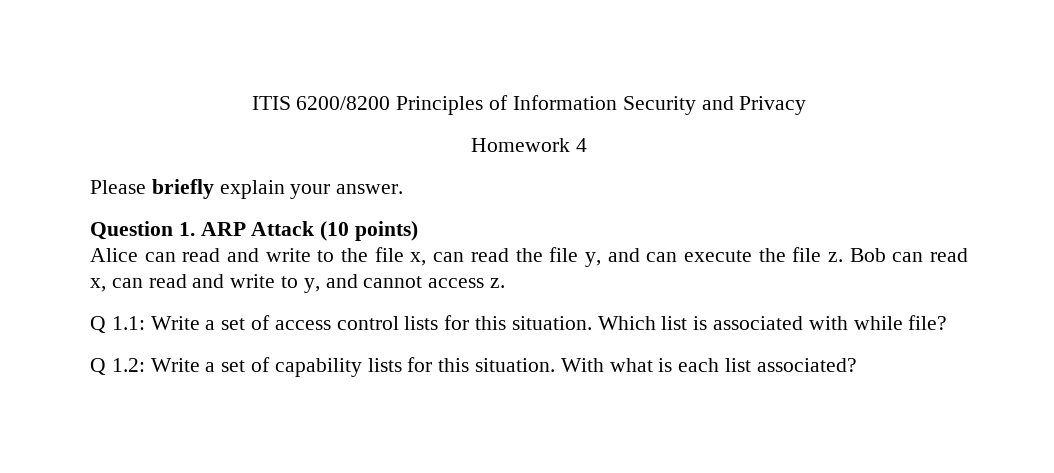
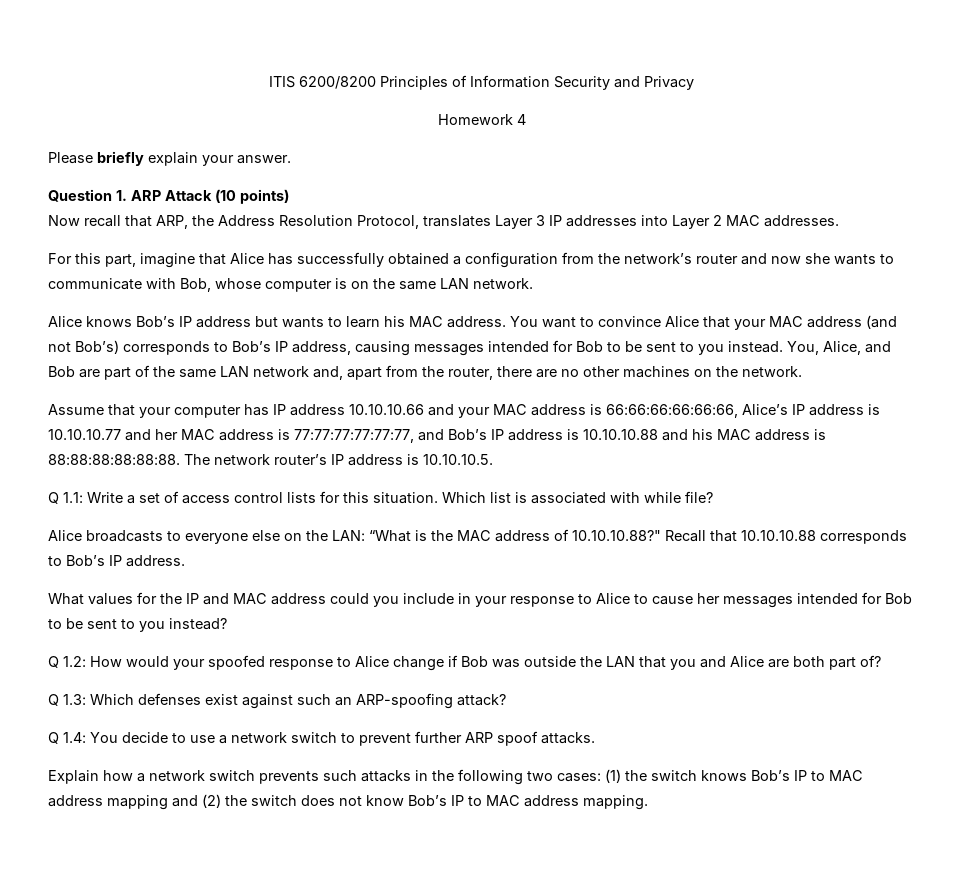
- Alice can read and write to the file x, can read the file y, and can execute the file z. Bob can read x, can read and write to y, and cannot access z.
+ Now recall that ARP, the Address Resolution Protocol, translates Layer 3 IP addresses into Layer 2 MAC addresses.
+ For this part, imagine that Alice has successfully obtained a configuration from the network’s router and now she wants to communicate with Bob, whose computer is on the same LAN network.
+ Alice knows Bob’s IP address but wants to learn his MAC address. You want to convince Alice that your MAC address (and not Bob’s) corresponds to Bob’s IP address, causing messages intended for Bob to be sent to you instead. You, Alice, and Bob are part of the same LAN network and, apart from the router, there are no other machines on the network.
+ Assume that your computer has IP address 10.10.10.66 and your MAC address is 66:66:66:66:66:66, Alice’s IP address is 10.10.10.77 and her MAC address is 77:77:77:77:77:77, and Bob’s IP address is 10.10.10.88 and his MAC address is 88:88:88:88:88:88. The network router’s IP address is 10.10.10.5.
- Q 1.2: Write a set of capability lists for this situation. With what is each list associated?
+ Alice broadcasts to everyone else on the LAN: “What is the MAC address of 10.10.10.88?" Recall that 10.10.10.88 corresponds to Bob’s IP address.
+ What values for the IP and MAC address could you include in your response to Alice to cause her messages intended for Bob to be sent to you instead?
+ Q 1.2: How would your spoofed response to Alice change if Bob was outside the LAN that you and Alice are both part of?
+ Q 1.3: Which defenses exist against such an ARP-spoofing attack?
+ Q 1.4: You decide to use a network switch to prevent further ARP spoof attacks.
+ Explain how a network switch prevents such attacks in the following two cases: (1) the switch knows Bob’s IP to MAC address mapping and (2) the switch does not know Bob’s IP to MAC address mapping.

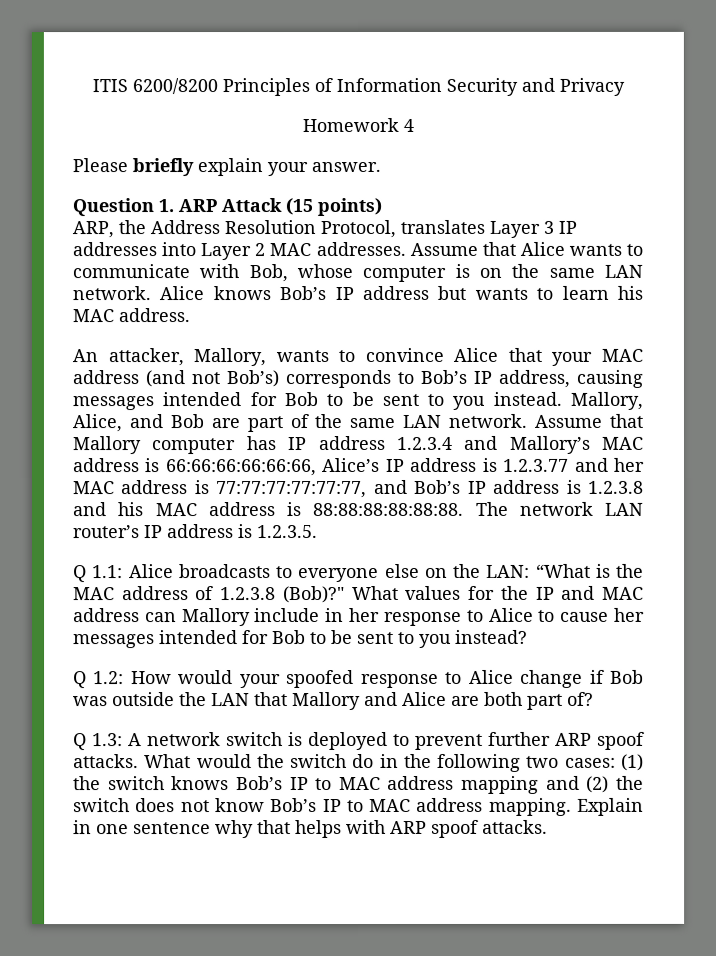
- Question 1. ARP Attack (10 points)
+ Question 1. ARP Attack (15 points)
- Now recall that ARP, the Address Resolution Protocol, translates Layer 3 IP addresses into Layer 2 MAC addresses.
- For this part, imagine that Alice has successfully obtained a configuration from the network’s router and now she wants to communicate with Bob, whose computer is on the same LAN network.
- Alice knows Bob’s IP address but wants to learn his MAC address. You want to convince Alice that your MAC address (and not Bob’s) corresponds to Bob’s IP address, causing messages intended for Bob to be sent to you instead.
+ ARP, the Address Resolution Protocol, translates Layer 3 IP addresses into Layer 2 MAC addresses. Assume that Alice wants to communicate with Bob, whose computer is on the same LAN network. Alice knows Bob’s IP address but wants to learn his MAC address.
+ An attacker, Mallory, wants to convince Alice that your MAC address (and not Bob’s) corresponds to Bob’s IP address, causing messages intended for Bob to be sent to you instead.
- You, Alice, and Bob are part of the same LAN network and, apart from the router, there are no other machines on the network.
- Assume that your computer has IP address 10.10.10.66 and your MAC address is 66:66:66:66:66:66, Alice’s IP address is 10.10.10.77 and her MAC address is 77:77:77:77:77:77, and Bob’s IP address is 10.10.10.88 and his MAC address is 88:88:88:88:88:88.
+ Mallory, Alice, and Bob are part of the same LAN network. Assume that Mallory computer has IP address 1.2.3.4 and Mallory’s MAC address is 66:66:66:66:66:66, Alice’s IP address is 1.2.3.77 and her MAC address is 77:77:77:77:77:77, and Bob’s IP address is 1.2.3.8 and his MAC address is 88:88:88:88:88:88.
- The network router’s IP address is 10.10.10.5.
+ The network LAN router’s IP address is 1.2.3.5.
- Q 1.1: Write a set of access control lists for this situation. Which list is associated with while file?
- Alice broadcasts to everyone else on the LAN: “What is the MAC address of 10.10.10.88?" Recall that 10.10.10.88 corresponds to Bob’s IP address.
- What values for the IP and MAC address could you include in your response to Alice to cause her messages intended for Bob to be sent to you instead?
+ Q 1.1: Alice broadcasts to everyone else on the LAN: “What is the MAC address of 1.2.3.8 (Bob)?" What values for the IP and MAC address can Mallory include in her response to Alice to cause her messages intended for Bob to be sent to you instead?
- Q 1.2: How would your spoofed response to Alice change if Bob was outside the LAN that you and Alice are both part of?
+ Q 1.2: How would your spoofed response to Alice change if Bob was outside the LAN that Mallory and Alice are both part of?
- Q 1.3: Which defenses exist against such an ARP-spoofing attack?
- Q 1.4: You decide to use a network switch to prevent further ARP spoof attacks.
- Explain how a network switch prevents such attacks in the following two cases: (1) the switch knows Bob’s IP to MAC address mapping and (2) the switch does not know Bob’s IP to MAC address mapping.
+ Q 1.3: A network switch is deployed to prevent further ARP spoof attacks. What would the switch do in the following two cases: (1) the switch knows Bob’s IP to MAC address mapping and (2) the switch does not know Bob’s IP to MAC address mapping.
+ Explain in one sentence why that helps with ARP spoof attacks.

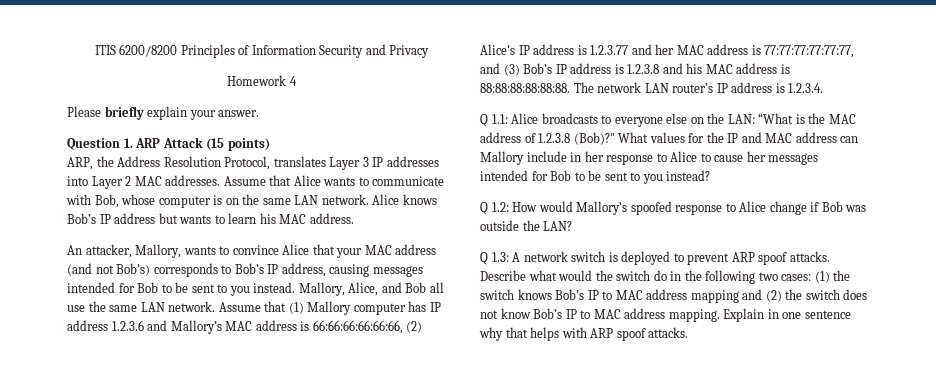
- Mallory, Alice, and Bob are part of the same LAN network.
+ Mallory, Alice, and Bob all use the same LAN network.
- Assume that Mallory computer has IP address 1.2.3.4 and Mallory’s MAC address is 66:66:66:66:66:66, Alice’s IP address is 1.2.3.77 and her MAC address is 77:77:77:77:77:77, and Bob’s IP address is 1.2.3.8 and his MAC address is 88:88:88:88:88:88.
+ Assume that (1) Mallory computer has IP address 1.2.3.6 and Mallory’s MAC address is 66:66:66:66:66:66, (2) Alice’s IP address is 1.2.3.77 and her MAC address is 77:77:77:77:77:77, and (3) Bob’s IP address is 1.2.3.8 and his MAC address is 88:88:88:88:88:88.
- The network LAN router’s IP address is 1.2.3.5.
+ The network LAN router’s IP address is 1.2.3.4.
- Q 1.2: How would your spoofed response to Alice change if Bob was outside the LAN that Mallory and Alice are both part of?
+ Q 1.2: How would Mallory’s spoofed response to Alice change if Bob was outside the LAN?
- Q 1.3: A network switch is deployed to prevent further ARP spoof attacks. What would the switch do in the following two cases: (1) the switch knows Bob’s IP to MAC address mapping and (2) the switch does not know Bob’s IP to MAC address mapping.
+ Q 1.3: A network switch is deployed to prevent ARP spoof attacks. Describe what would the switch do in the following two cases: (1) the switch knows Bob’s IP to MAC address mapping and (2) the switch does not know Bob’s IP to MAC address mapping.

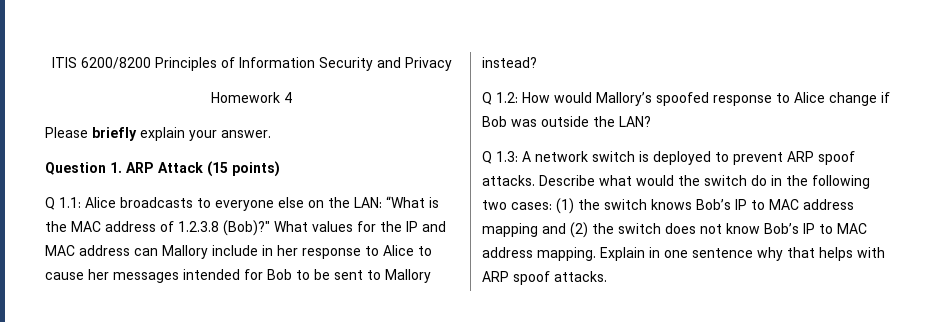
- ARP, the Address Resolution Protocol, translates Layer 3 IP addresses into Layer 2 MAC addresses. Assume that Alice wants to communicate with Bob, whose computer is on the same LAN network. Alice knows Bob’s IP address but wants to learn his MAC address.
- An attacker, Mallory, wants to convince Alice that your MAC address (and not Bob’s) corresponds to Bob’s IP address, causing messages intended for Bob to be sent to you instead. Mallory, Alice, and Bob all use the same LAN network. Assume that (1) Mallory computer has IP address 1.2.3.6 and Mallory’s MAC address is 66:66:66:66:66:66, (2) Alice’s IP address is 1.2.3.77 and her MAC address is 77:77:77:77:77:77, and (3) Bob’s IP address is 1.2.3.8 and his MAC address is 88:88:88:88:88:88. The network LAN router’s IP address is 1.2.3.4.
- What values for the IP and MAC address can Mallory include in her response to Alice to cause her messages intended for Bob to be sent to you instead?
+ What values for the IP and MAC address can Mallory include in her response to Alice to cause her messages intended for Bob to be sent to Mallory instead?

